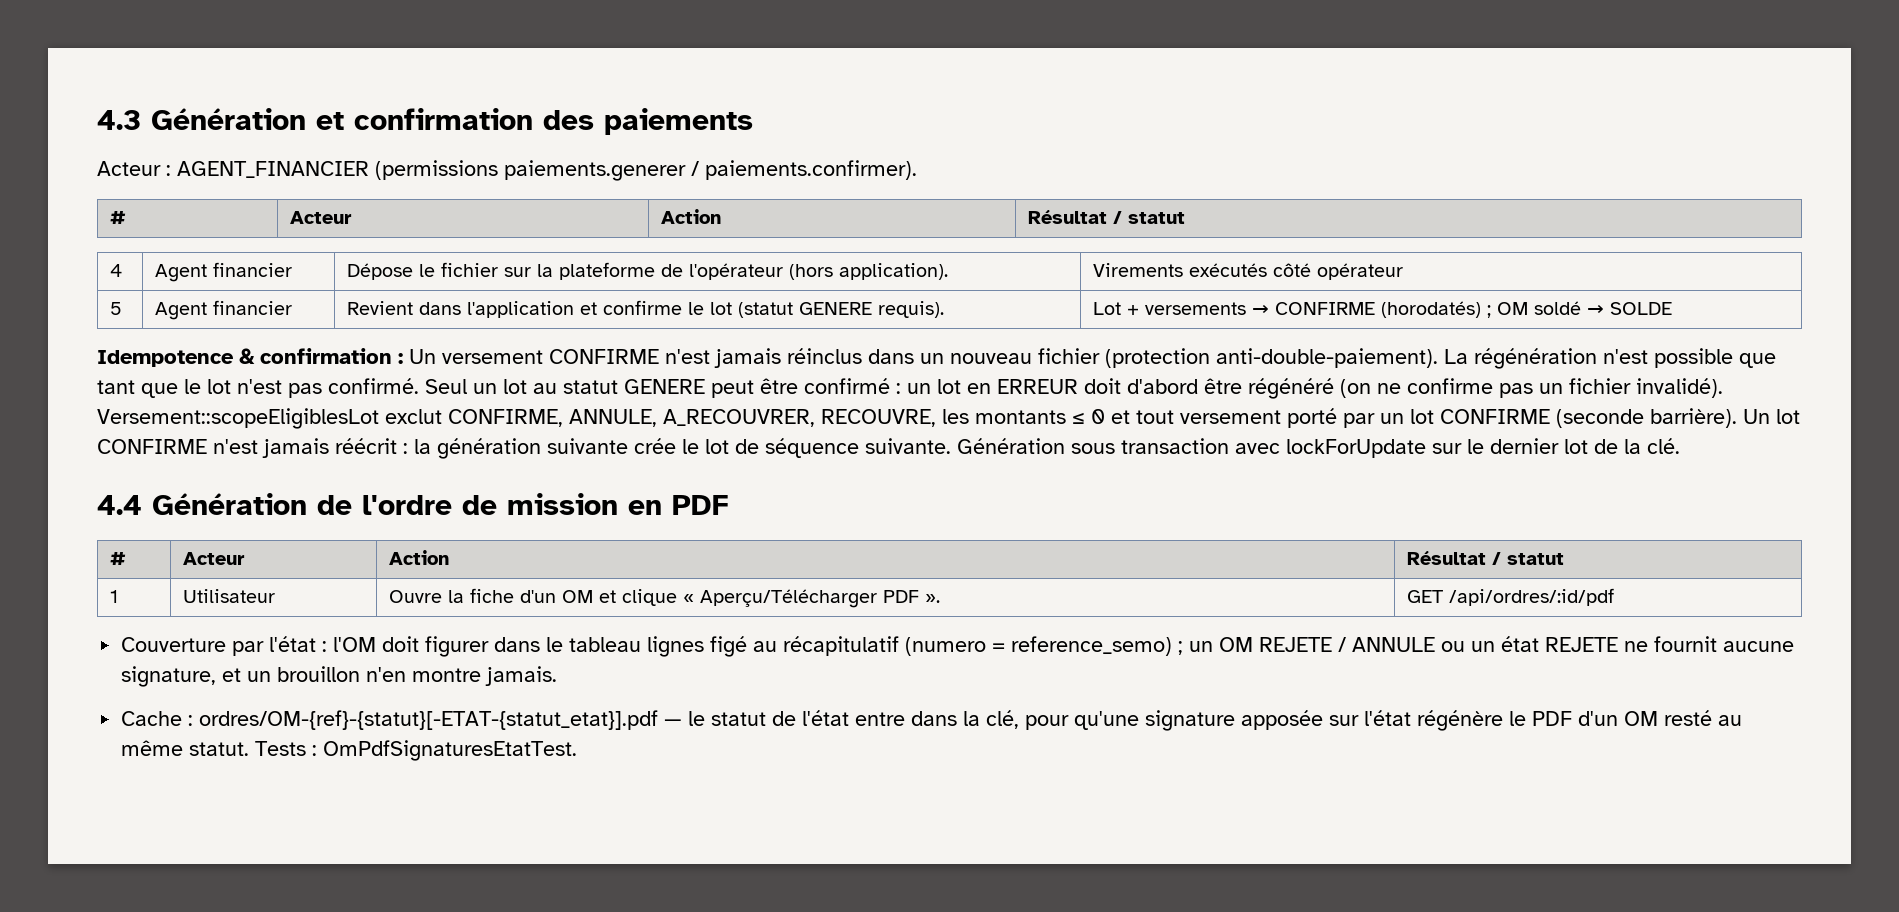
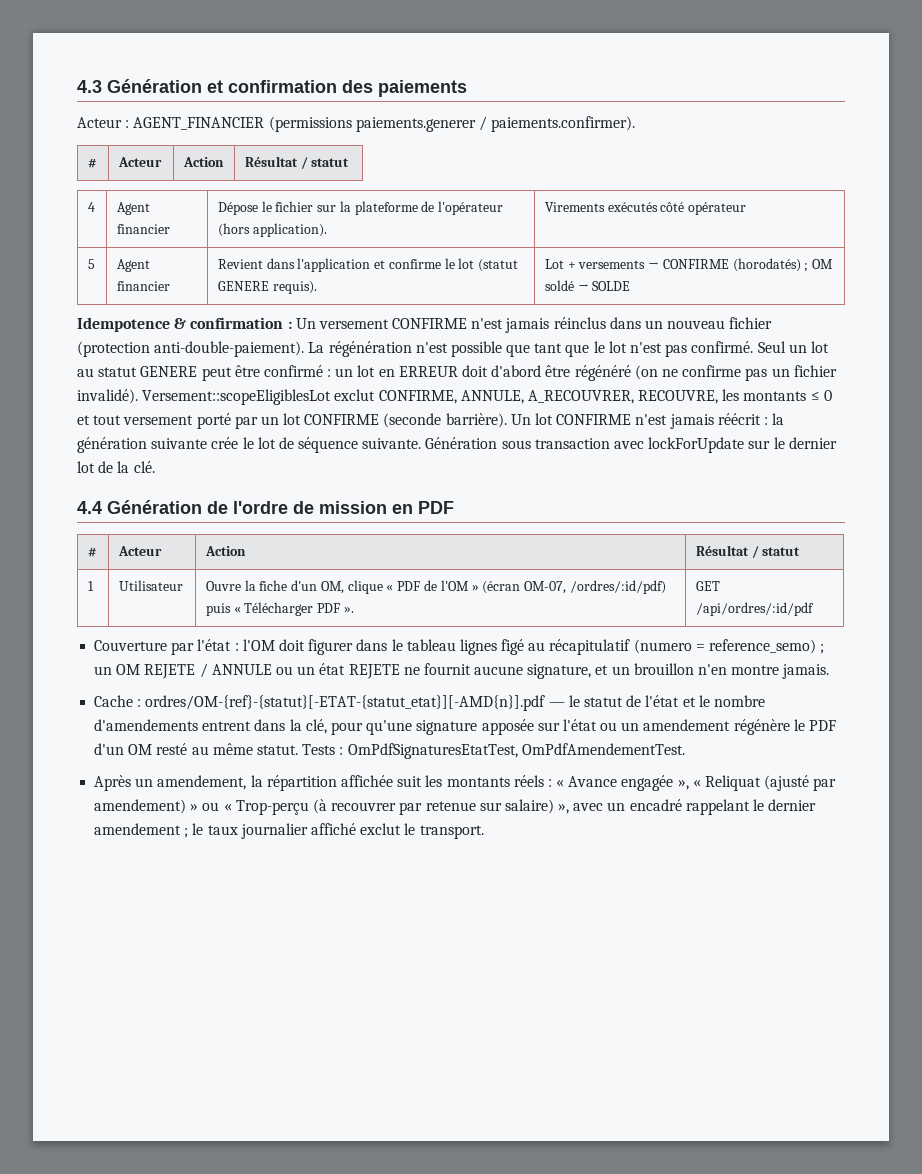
- 1 | Utilisateur | Ouvre la fiche d'un OM et clique « Aperçu/Télécharger PDF ». | GET /api/ordres/:id/pdf
+ 1 | Utilisateur | Ouvre la fiche d'un OM, clique « PDF de l'OM » (écran OM-07, /ordres/:id/pdf) puis « Télécharger PDF ». | GET /api/ordres/:id/pdf
- Cache : ordres/OM-{ref}-{statut}[-ETAT-{statut_etat}].pdf — le statut de l'état entre dans la clé, pour qu'une signature apposée sur l'état régénère le PDF d'un OM resté au même statut.
+ Cache : ordres/OM-{ref}-{statut}[-ETAT-{statut_etat}][-AMD{n}].pdf — le statut de l'état et le nombre d'amendements entrent dans la clé, pour qu'une signature apposée sur l'état ou un amendement régénère le PDF d'un OM resté au même statut.
- Tests : OmPdfSignaturesEtatTest.
+ Tests : OmPdfSignaturesEtatTest, OmPdfAmendementTest.
+ Après un amendement, la répartition affichée suit les montants réels : « Avance engagée », « Reliquat (ajusté par amendement) » ou « Trop-perçu (à recouvrer par retenue sur salaire) », avec un encadré rappelant le dernier amendement ; le taux journalier affiché exclut le transport.

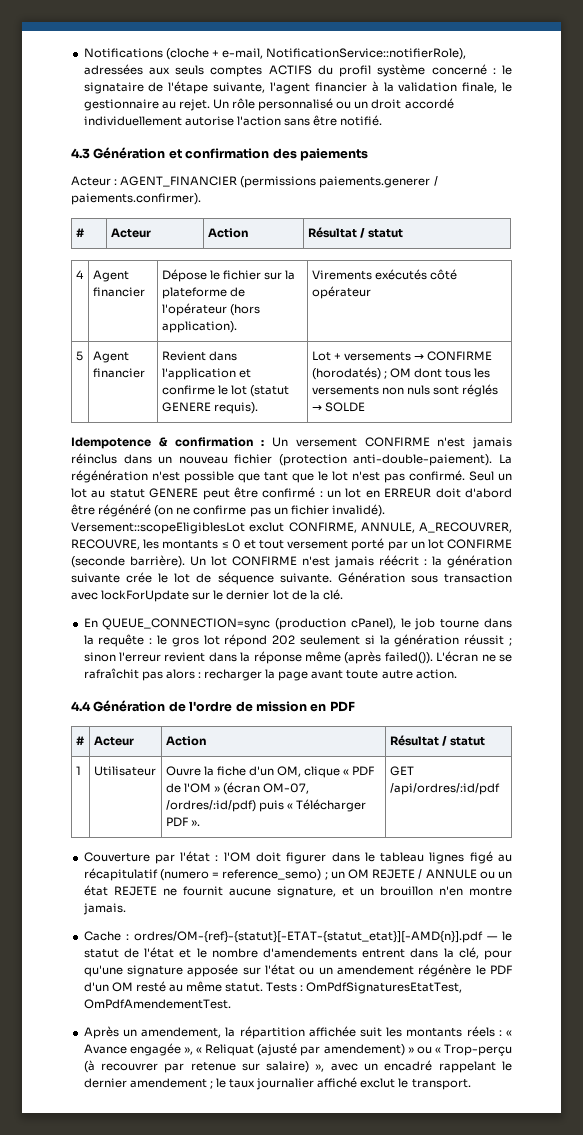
+ Notifications (cloche + e-mail, NotificationService::notifierRole), adressées aux seuls comptes ACTIFS du profil système concerné : le signataire de l'étape suivante, l'agent financier à la validation finale, le gestionnaire au rejet. Un rôle personnalisé ou un droit accordé individuellement autorise l'action sans être notifié.
- 5 | Agent financier | Revient dans l'application et confirme le lot (statut GENERE requis). | Lot + versements → CONFIRME (horodatés) ; OM soldé → SOLDE
+ 5 | Agent financier | Revient dans l'application et confirme le lot (statut GENERE requis). | Lot + versements → CONFIRME (horodatés) ; OM dont tous les versements non nuls sont réglés → SOLDE
+ En QUEUE_CONNECTION=sync (production cPanel), le job tourne dans la requête : le gros lot répond 202 seulement si la génération réussit ; sinon l'erreur revient dans la réponse même (après failed()). L'écran ne se rafraîchit pas alors : recharger la page avant toute autre action.

